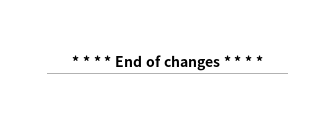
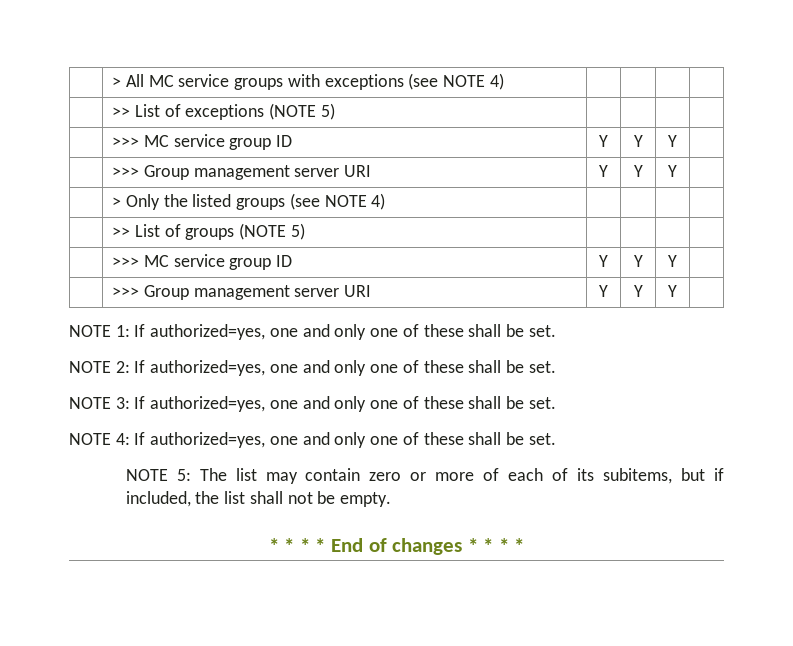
+ | > All MC service groups with exceptions (see NOTE 4) | | | |
+ | >> List of exceptions (NOTE 5) | | | |
+ | >>> MC service group ID | Y | Y | Y |
+ | >>> Group management server URI | Y | Y | Y |
+ | > Only the listed groups (see NOTE 4) | | | |
+ | >> List of groups (NOTE 5) | | | |
+ | >>> MC service group ID | Y | Y | Y |
+ | >>> Group management server URI | Y | Y | Y |
+ NOTE 1: If authorized=yes, one and only one of these shall be set.
+ NOTE 2: If authorized=yes, one and only one of these shall be set.
+ NOTE 3: If authorized=yes, one and only one of these shall be set.
+ NOTE 4: If authorized=yes, one and only one of these shall be set.
+ NOTE 5: The list may contain zero or more of each of its subitems, but if included, the list shall not be empty.

